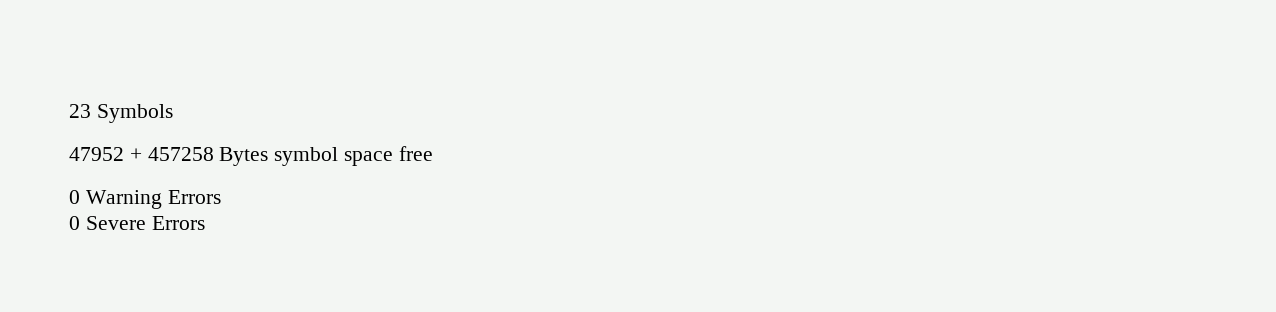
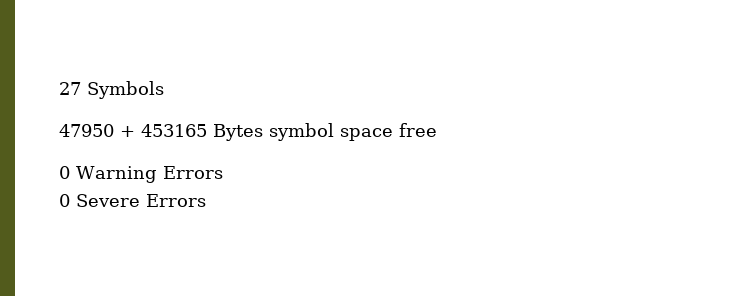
- 23 Symbols
+ 27 Symbols
- 47952 + 457258 Bytes symbol space free
+ 47950 + 453165 Bytes symbol space free

